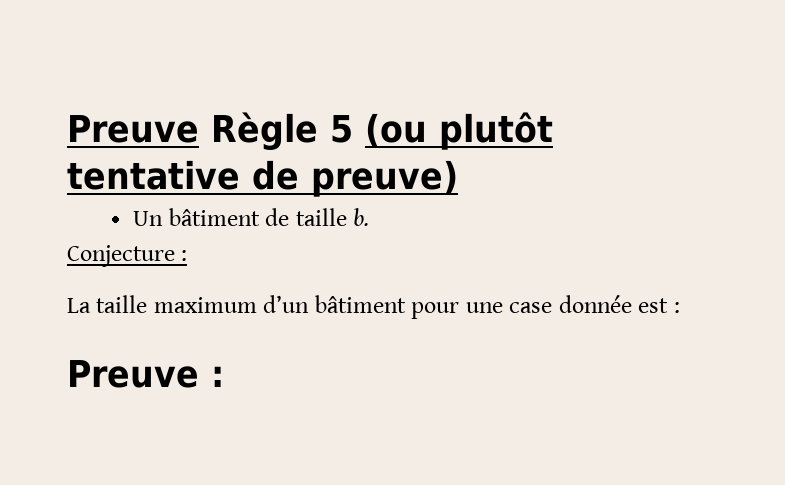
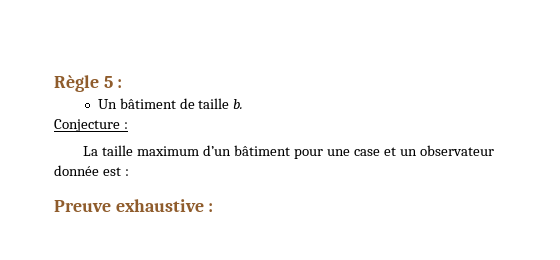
- Preuve Règle 5 (ou plutôt tentative de preuve)
+ Règle 5 :
- La taille maximum d’un bâtiment pour une case donnée est :
+ La taille maximum d’un bâtiment pour une case et un observateur donnée est :
- Preuve :
+ Preuve exhaustive :

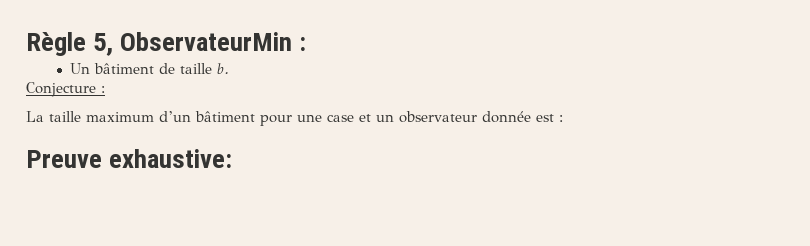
- Règle 5 :
+ Règle 5, ObservateurMin :
- Preuve exhaustive :
+ Preuve exhaustive:

